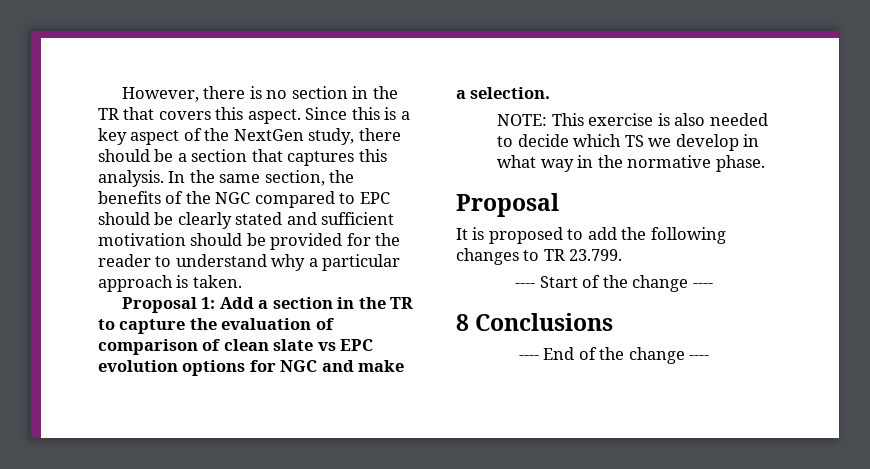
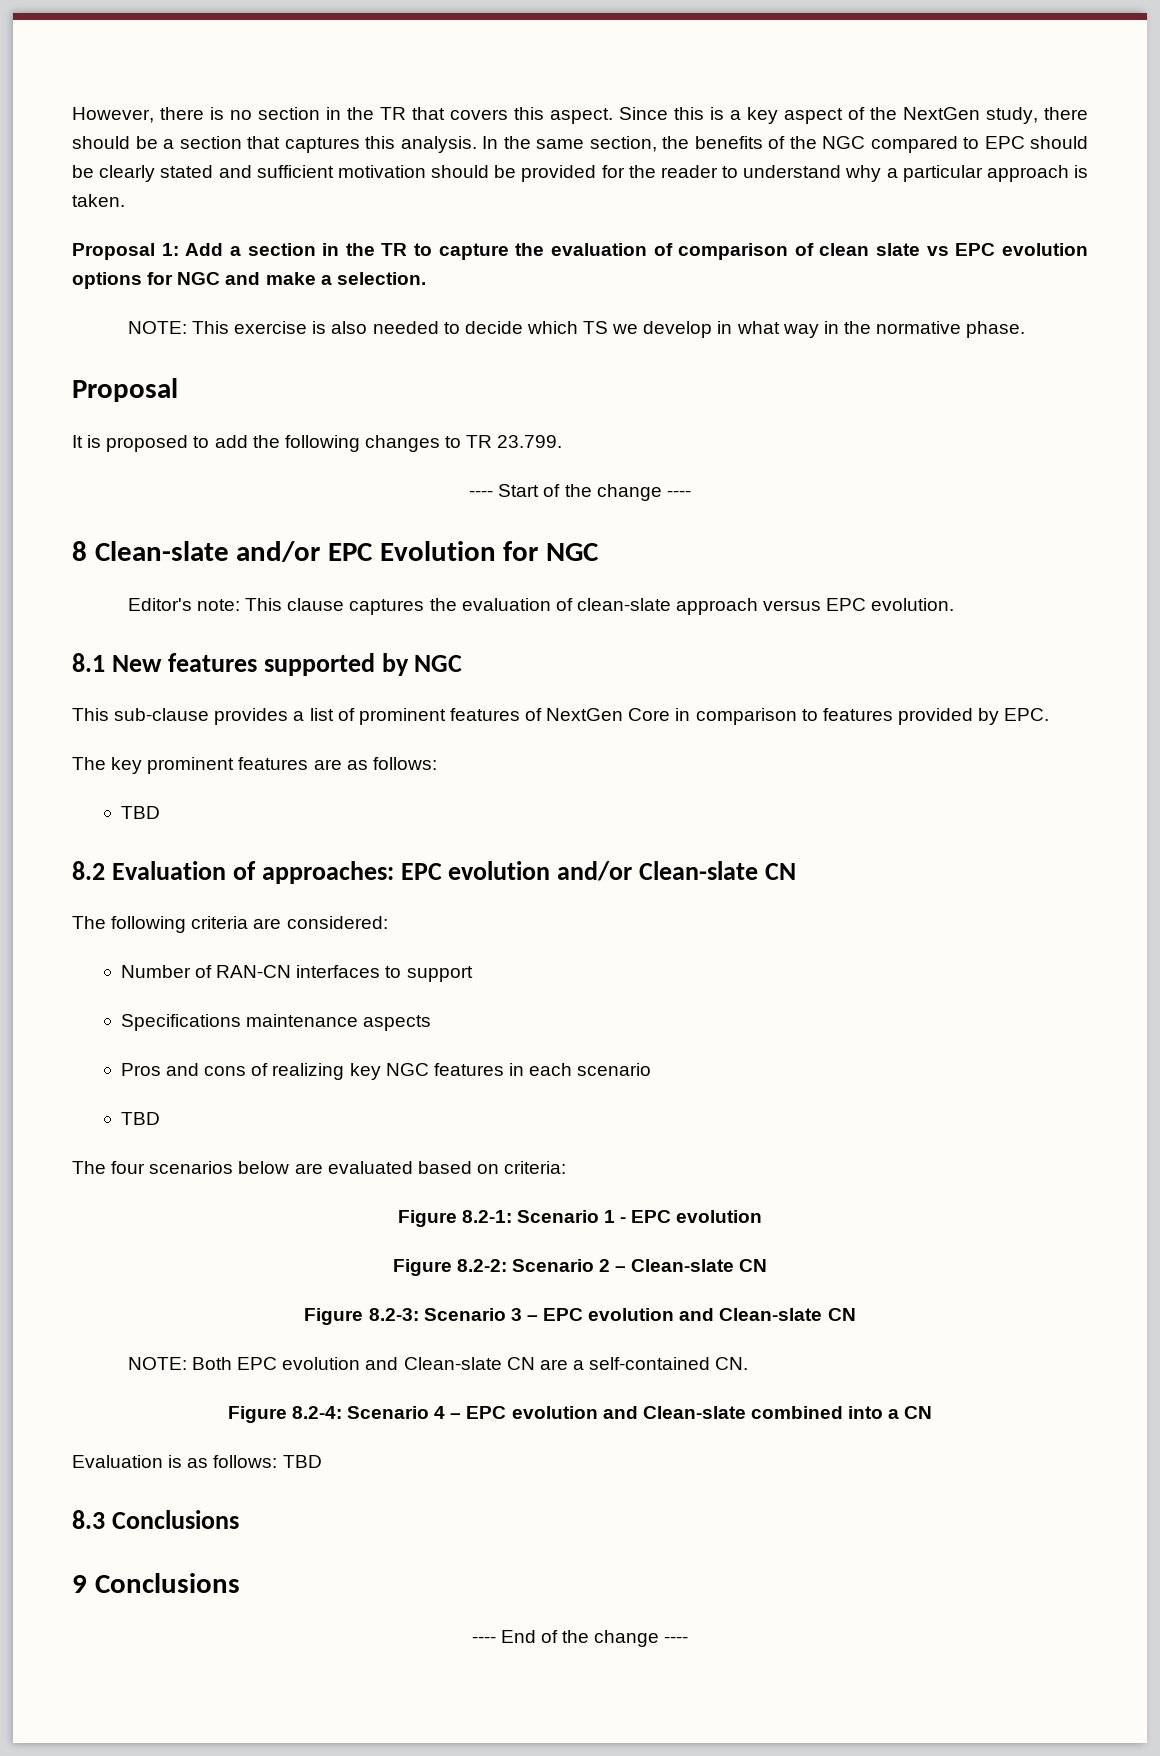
- 8 Conclusions
+ 8 Clean-slate and/or EPC Evolution for NGC
+ Editor's note: This clause captures the evaluation of clean-slate approach versus EPC evolution.
+ 8.1 New features supported by NGC
+ This sub-clause provides a list of prominent features of NextGen Core in comparison to features provided by EPC.
+ The key prominent features are as follows:
+ TBD
+ 8.2 Evaluation of approaches: EPC evolution and/or Clean-slate CN
+ The following criteria are considered:
+ Number of RAN-CN interfaces to support
+ Specifications maintenance aspects
+ Pros and cons of realizing key NGC features in each scenario
+ TBD
+ The four scenarios below are evaluated based on criteria:
+ Figure 8.2-1: Scenario 1 - EPC evolution
+ Figure 8.2-2: Scenario 2 – Clean-slate CN
+ Figure 8.2-3: Scenario 3 – EPC evolution and Clean-slate CN
+ NOTE: Both EPC evolution and Clean-slate CN are a self-contained CN.
+ Figure 8.2-4: Scenario 4 – EPC evolution and Clean-slate combined into a CN
+ Evaluation is as follows: TBD
+ 8.3 Conclusions
+ 9 Conclusions

